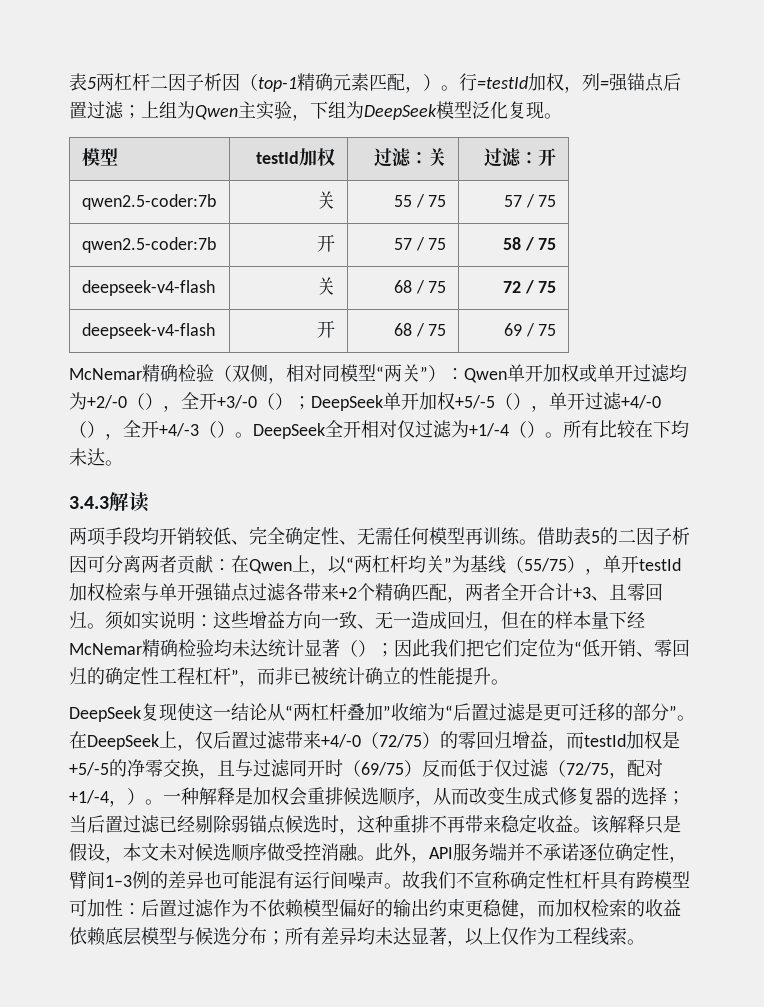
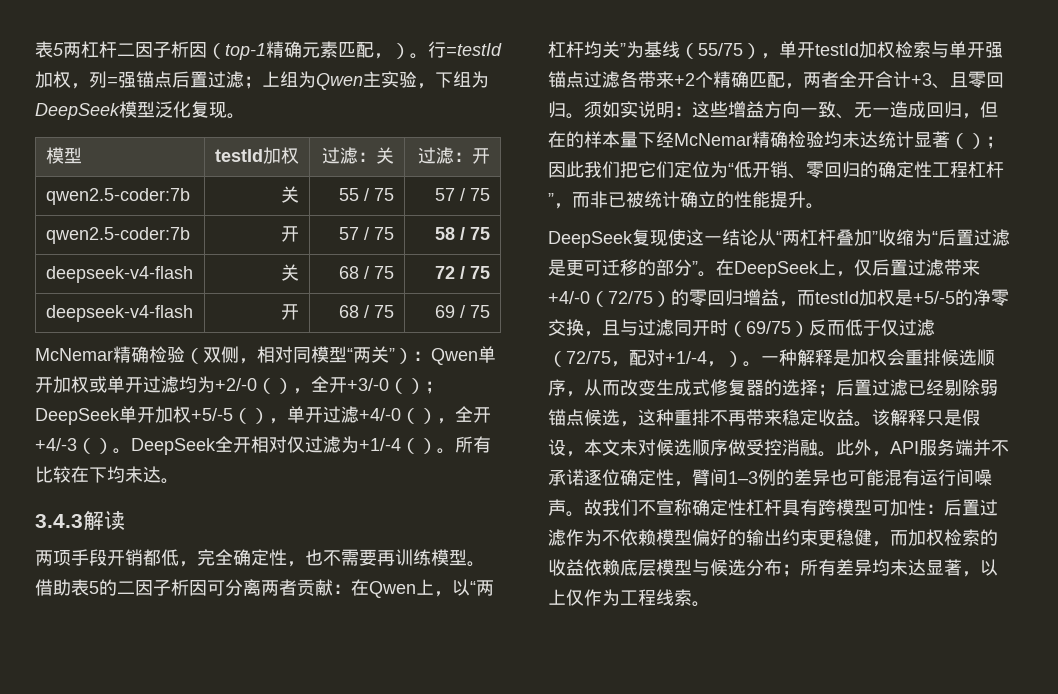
- 两项手段均开销较低、完全确定性、无需任何模型再训练。
+ 两项手段开销都低，完全确定性，也不需要再训练模型。
- 一种解释是加权会重排候选顺序，从而改变生成式修复器的选择；当后置过滤已经剔除弱锚点候选时，这种重排不再带来稳定收益。
+ 一种解释是加权会重排候选顺序，从而改变生成式修复器的选择；后置过滤已经剔除弱锚点候选，这种重排不再带来稳定收益。

